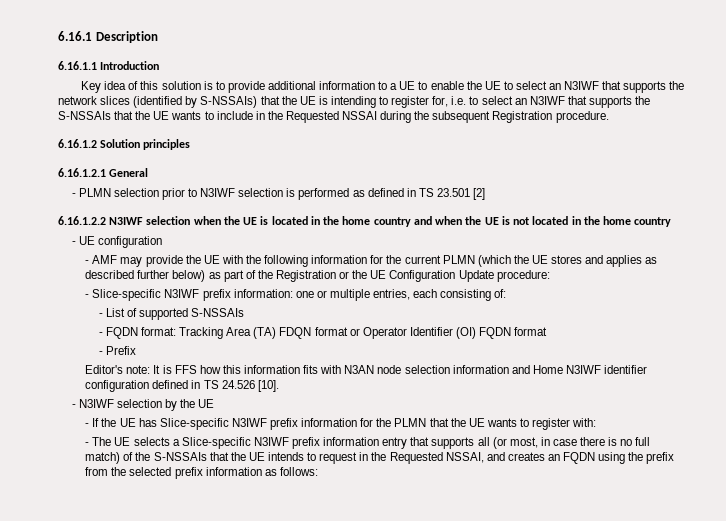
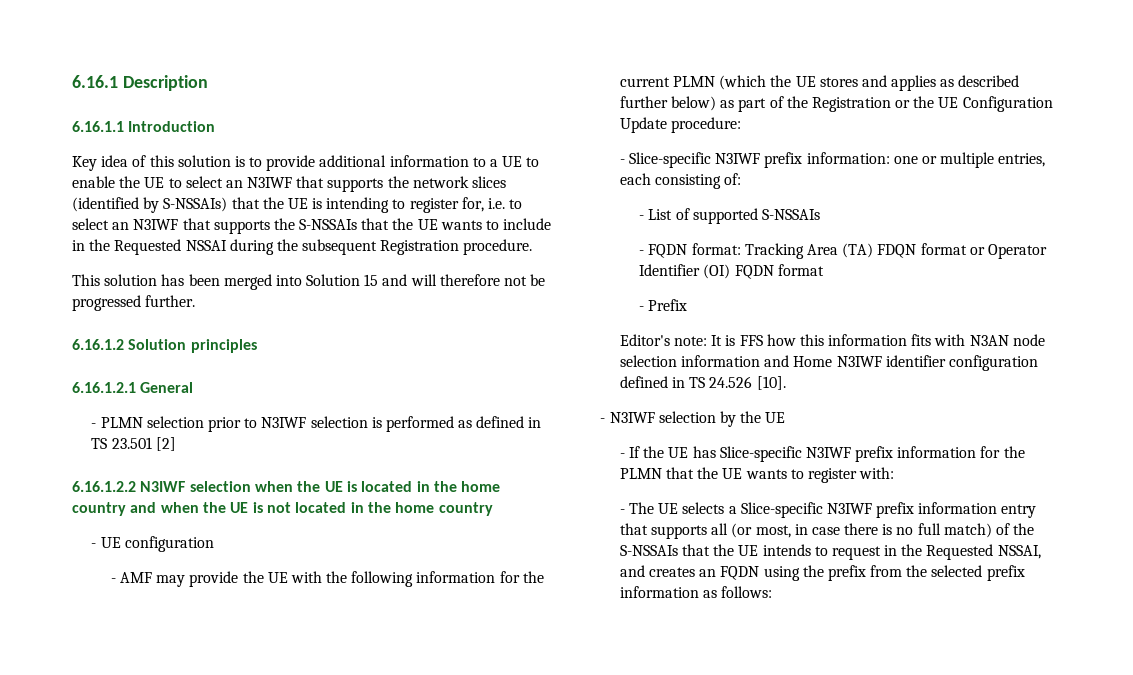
+ This solution has been merged into Solution 15 and will therefore not be progressed further.

